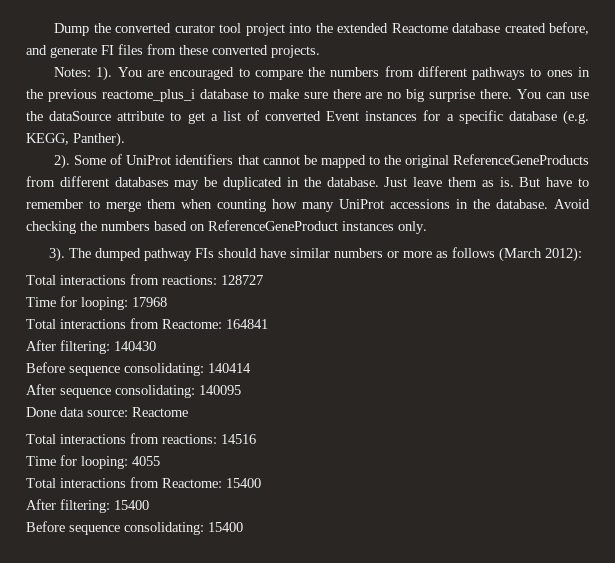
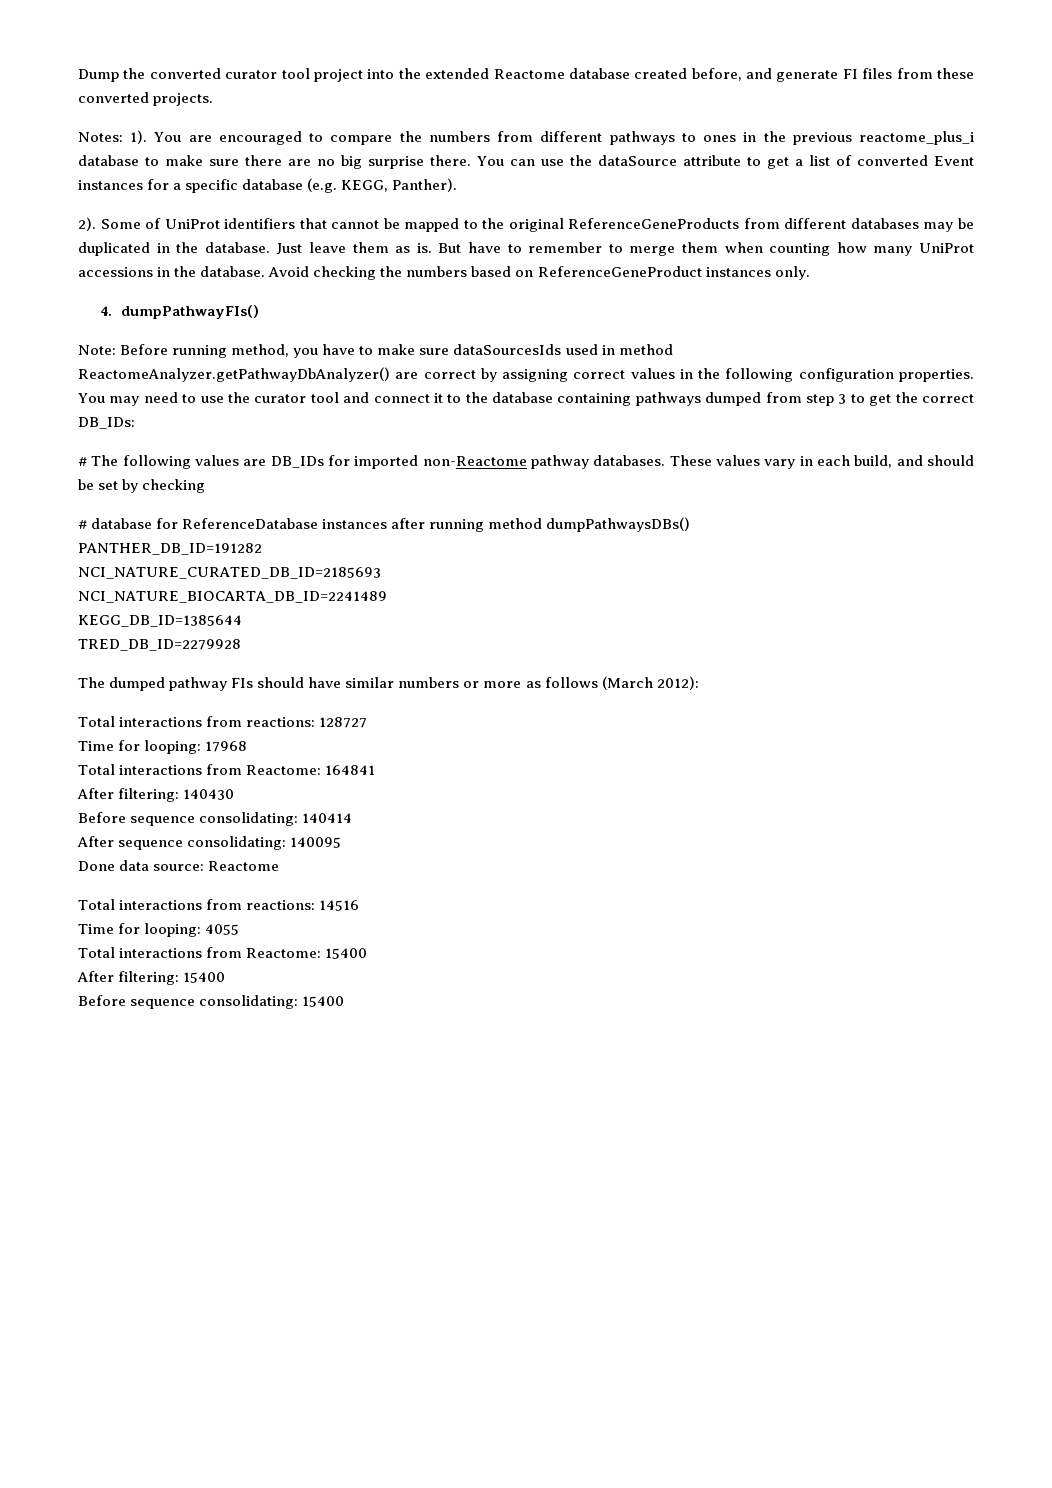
- 3). The dumped pathway FIs should have similar numbers or more as follows (March 2012):
+ 4. dumpPathwayFIs()
+ Note: Before running method, you have to make sure dataSourcesIds used in method ReactomeAnalyzer.getPathwayDbAnalyzer() are correct by assigning correct values in the following configuration properties. You may need to use the curator tool and connect it to the database containing pathways dumped from step 3 to get the correct DB_IDs:
+ # The following values are DB_IDs for imported non-Reactome pathway databases. These values vary in each build, and should be set by checking
+ # database for ReferenceDatabase instances after running method dumpPathwaysDBs()
+ PANTHER_DB_ID=191282
+ NCI_NATURE_CURATED_DB_ID=2185693
+ NCI_NATURE_BIOCARTA_DB_ID=2241489
+ KEGG_DB_ID=1385644
+ TRED_DB_ID=2279928
+ The dumped pathway FIs should have similar numbers or more as follows (March 2012):

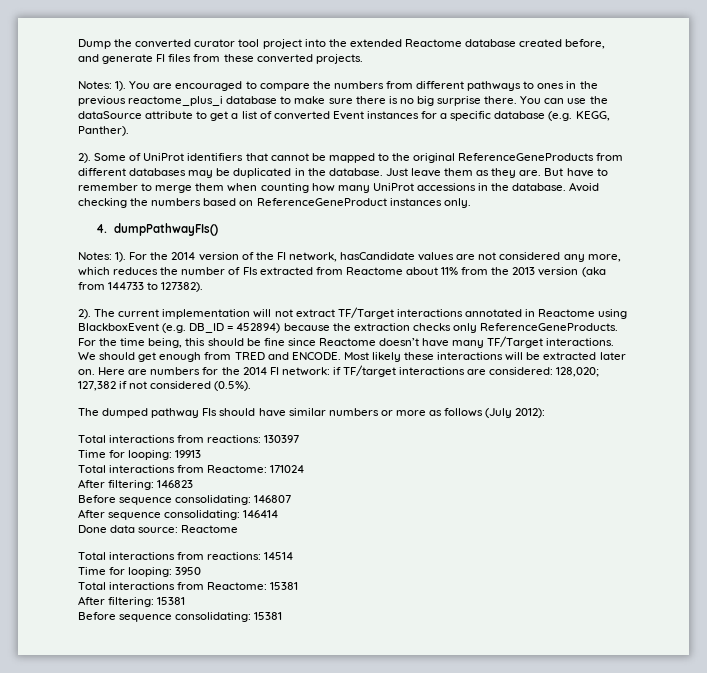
- You are encouraged to compare the numbers from different pathways to ones in the previous reactome_plus_i database to make sure there are no big surprise there.
+ You are encouraged to compare the numbers from different pathways to ones in the previous reactome_plus_i database to make sure there is no big surprise there.
- Just leave them as is.
+ Just leave them as they are.
- Note: Before running method, you have to make sure dataSourcesIds used in method ReactomeAnalyzer.getPathwayDbAnalyzer() are correct by assigning correct values in the following configuration properties. You may need to use the curator tool and connect it to the database containing pathways dumped from step 3 to get the correct DB_IDs:
- # The following values are DB_IDs for imported non-Reactome pathway databases. These values vary in each build, and should be set by checking
- # database for ReferenceDatabase instances after running method dumpPathwaysDBs()
- PANTHER_DB_ID=191282
- NCI_NATURE_CURATED_DB_ID=2185693
- NCI_NATURE_BIOCARTA_DB_ID=2241489
- KEGG_DB_ID=1385644
- TRED_DB_ID=2279928
+ Notes: 1). For the 2014 version of the FI network, hasCandidate values are not considered any more, which reduces the number of FIs extracted from Reactome about 11% from the 2013 version (aka from 144733 to 127382).
+ 2). The current implementation will not extract TF/Target interactions annotated in Reactome using BlackboxEvent (e.g. DB_ID = 452894) because the extraction checks only ReferenceGeneProducts. For the time being, this should be fine since Reactome doesn’t have many TF/Target interactions. We should get enough from TRED and ENCODE. Most likely these interactions will be extracted later on. Here are numbers for the 2014 FI network: if TF/target interactions are considered: 128,020; 127,382 if not considered (0.5%).
- The dumped pathway FIs should have similar numbers or more as follows (March 2012):
+ The dumped pathway FIs should have similar numbers or more as follows (July 2012):
- Total interactions from reactions: 128727
- Time for looping: 17968
- Total interactions from Reactome: 164841
- After filtering: 140430
- Before sequence consolidating: 140414
+ Total interactions from reactions: 130397
+ Time for looping: 19913
+ Total interactions from Reactome: 171024
+ After filtering: 146823
+ Before sequence consolidating: 146807
- After sequence consolidating: 140095
+ After sequence consolidating: 146414
- Total interactions from reactions: 14516
- Time for looping: 4055
- Total interactions from Reactome: 15400
- After filtering: 15400
- Before sequence consolidating: 15400
+ Total interactions from reactions: 14514
+ Time for looping: 3950
+ Total interactions from Reactome: 15381
+ After filtering: 15381
+ Before sequence consolidating: 15381

